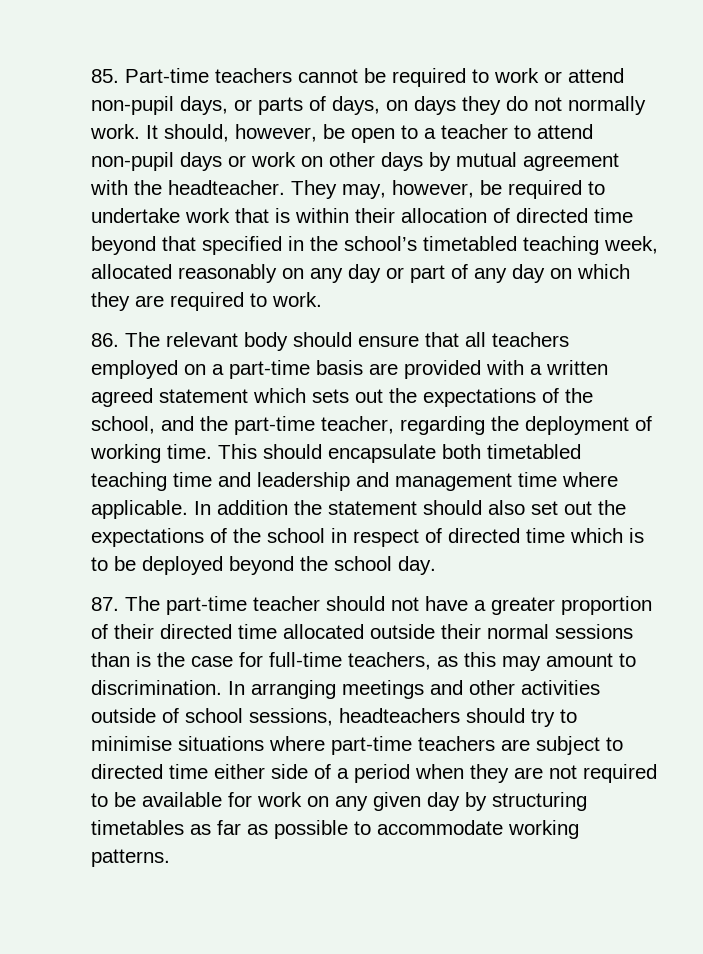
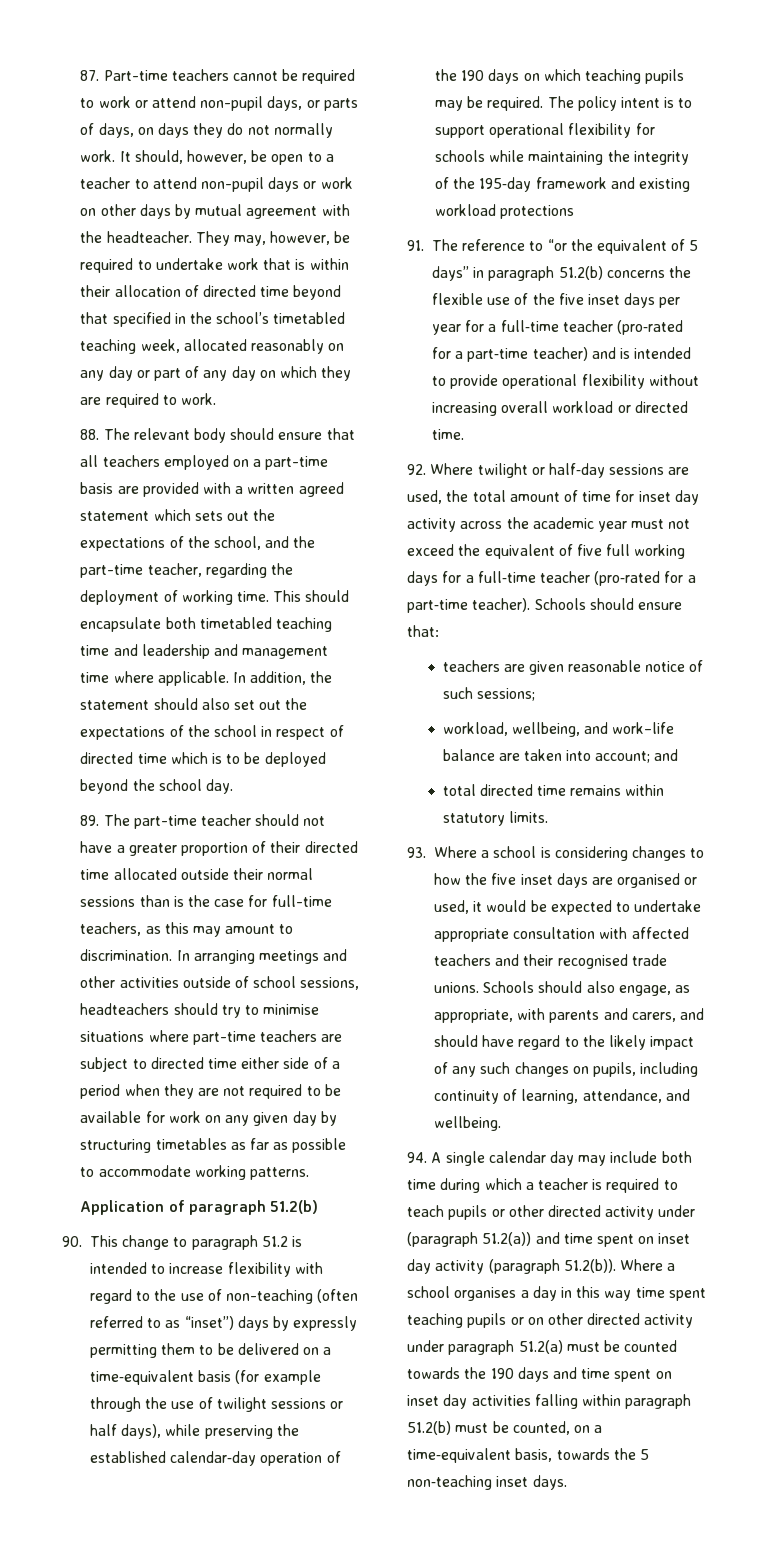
- 85. Part-time teachers cannot be required to work or attend non-pupil days, or parts of days, on days they do not normally work.
+ 87. Part-time teachers cannot be required to work or attend non-pupil days, or parts of days, on days they do not normally work.
- 86. The relevant body should ensure that all teachers employed on a part-time basis are provided with a written agreed statement which sets out the expectations of the school, and the part-time teacher, regarding the deployment of working time.
+ 88. The relevant body should ensure that all teachers employed on a part-time basis are provided with a written agreed statement which sets out the expectations of the school, and the part-time teacher, regarding the deployment of working time.
- In addition the statement should also set out the expectations of the school in respect of directed time which is to be deployed beyond the school day.
+ In addition, the statement should also set out the expectations of the school in respect of directed time which is to be deployed beyond the school day.
- 87. The part-time teacher should not have a greater proportion of their directed time allocated outside their normal sessions than is the case for full-time teachers, as this may amount to discrimination.
+ 89. The part-time teacher should not have a greater proportion of their directed time allocated outside their normal sessions than is the case for full-time teachers, as this may amount to discrimination.
+ Application of paragraph 51.2(b)
+ 90. This change to paragraph 51.2 is intended to increase flexibility with regard to the use of non-teaching (often referred to as “inset”) days by expressly permitting them to be delivered on a time‑equivalent basis (for example through the use of twilight sessions or half days), while preserving the established calendar‑day operation of the 190 days on which teaching pupils may be required. The policy intent is to support operational flexibility for schools while maintaining the integrity of the 195‑day framework and existing workload protections
+ 91. The reference to “or the equivalent of 5 days” in paragraph 51.2(b) concerns the flexible use of the five inset days per year for a full‑time teacher (pro‑rated for a part‑time teacher) and is intended to provide operational flexibility without increasing overall workload or directed time.
+ 92. Where twilight or half‑day sessions are used, the total amount of time for inset day activity across the academic year must not exceed the equivalent of five full working days for a full‑time teacher (pro‑rated for a part‑time teacher). Schools should ensure that:
+ teachers are given reasonable notice of such sessions;
+ workload, wellbeing, and work–life balance are taken into account; and
+ total directed time remains within statutory limits.
+ 93. Where a school is considering changes to how the five inset days are organised or used, it would be expected to undertake appropriate consultation with affected teachers and their recognised trade unions. Schools should also engage, as appropriate, with parents and carers, and should have regard to the likely impact of any such changes on pupils, including continuity of learning, attendance, and wellbeing.
+ 94. A single calendar day may include both time during which a teacher is required to teach pupils or other directed activity under (paragraph 51.2(a)) and time spent on inset day activity (paragraph 51.2(b)). Where a school organises a day in this way time spent teaching pupils or on other directed activity under paragraph 51.2(a) must be counted towards the 190 days and time spent on inset day activities falling within paragraph 51.2(b) must be counted, on a time‑equivalent basis, towards the 5 non‑teaching inset days.

